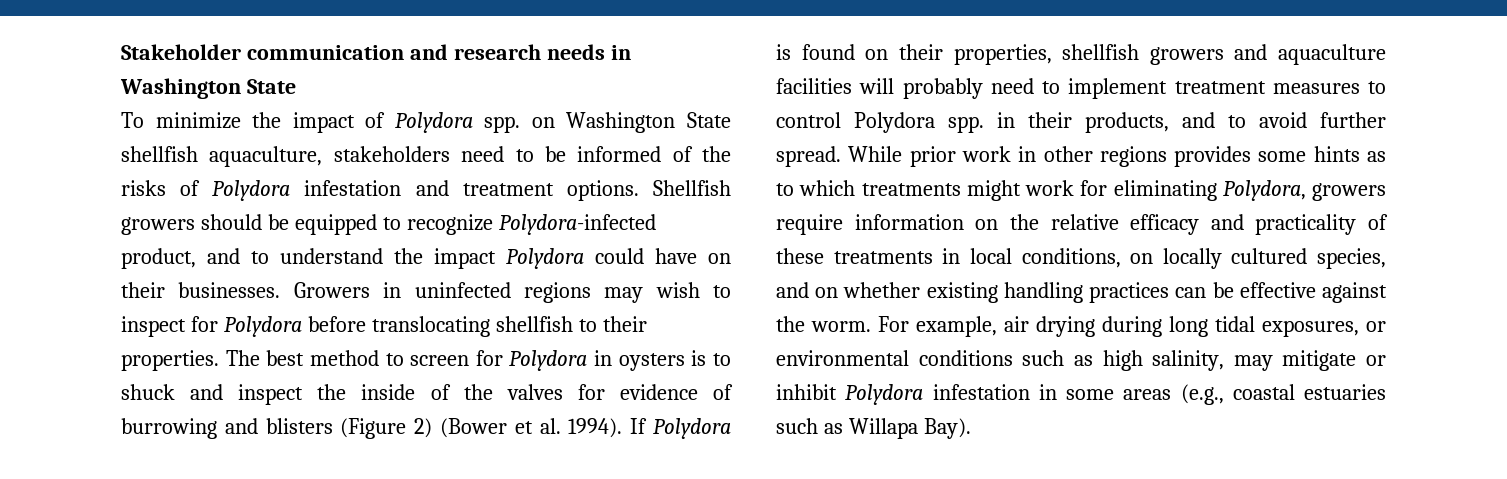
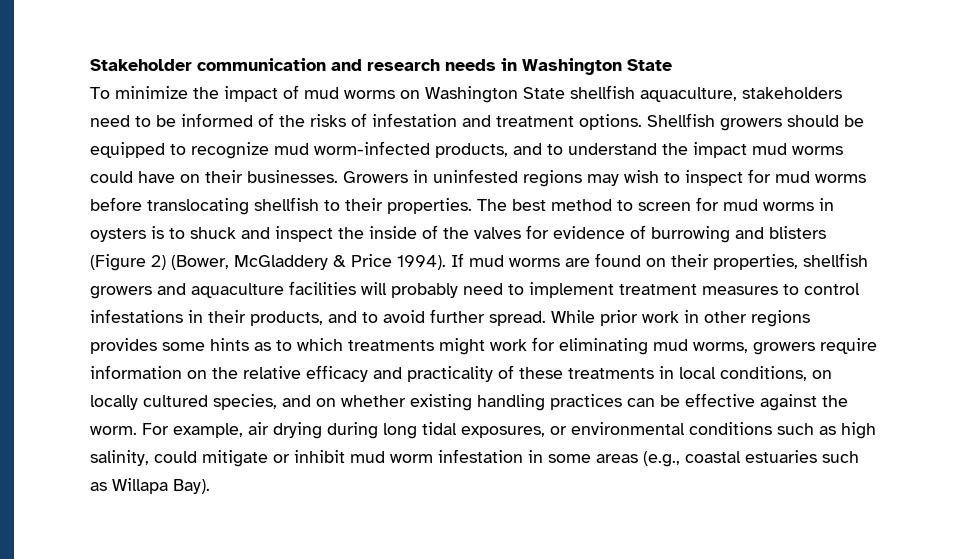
- To minimize the impact of Polydora spp. on Washington State shellfish aquaculture, stakeholders need to be informed of the risks of Polydora infestation and treatment options.
+ To minimize the impact of mud worms on Washington State shellfish aquaculture, stakeholders need to be informed of the risks of infestation and treatment options.
- Shellfish growers should be equipped to recognize Polydora-infected product, and to understand the impact Polydora could have on their businesses.
+ Shellfish growers should be equipped to recognize mud worm-infected products, and to understand the impact mud worms could have on their businesses.
- Growers in uninfected regions may wish to inspect for Polydora before translocating shellfish to their properties.
+ Growers in uninfested regions may wish to inspect for mud worms before translocating shellfish to their properties.
- The best method to screen for Polydora in oysters is to shuck and inspect the inside of the valves for evidence of burrowing and blisters (Figure 2) (Bower et al. 1994). If Polydora is found on their properties, shellfish growers and aquaculture facilities will probably need to implement treatment measures to control Polydora spp. in their products, and to avoid further spread.
+ The best method to screen for mud worms in oysters is to shuck and inspect the inside of the valves for evidence of burrowing and blisters (Figure 2) (Bower, McGladdery & Price 1994). If mud worms are found on their properties, shellfish growers and aquaculture facilities will probably need to implement treatment measures to control infestations in their products, and to avoid further spread.
- While prior work in other regions provides some hints as to which treatments might work for eliminating Polydora, growers require information on the relative efficacy and practicality of these treatments in local conditions, on locally cultured species, and on whether existing handling practices can be effective against the worm.
+ While prior work in other regions provides some hints as to which treatments might work for eliminating mud worms, growers require information on the relative efficacy and practicality of these treatments in local conditions, on locally cultured species, and on whether existing handling practices can be effective against the worm.
- For example, air drying during long tidal exposures, or environmental conditions such as high salinity, may mitigate or inhibit Polydora infestation in some areas (e.g., coastal estuaries such as Willapa Bay).
+ For example, air drying during long tidal exposures, or environmental conditions such as high salinity, could mitigate or inhibit mud worm infestation in some areas (e.g., coastal estuaries such as Willapa Bay).

